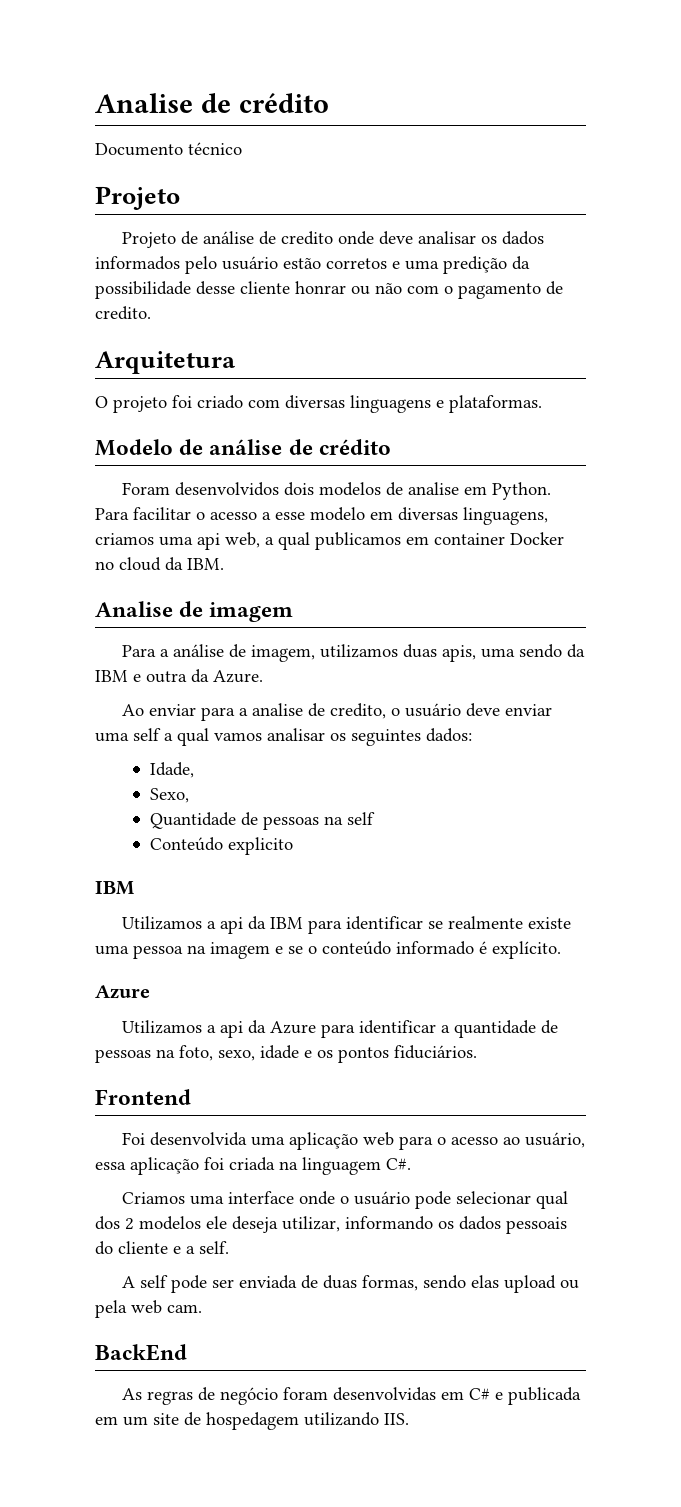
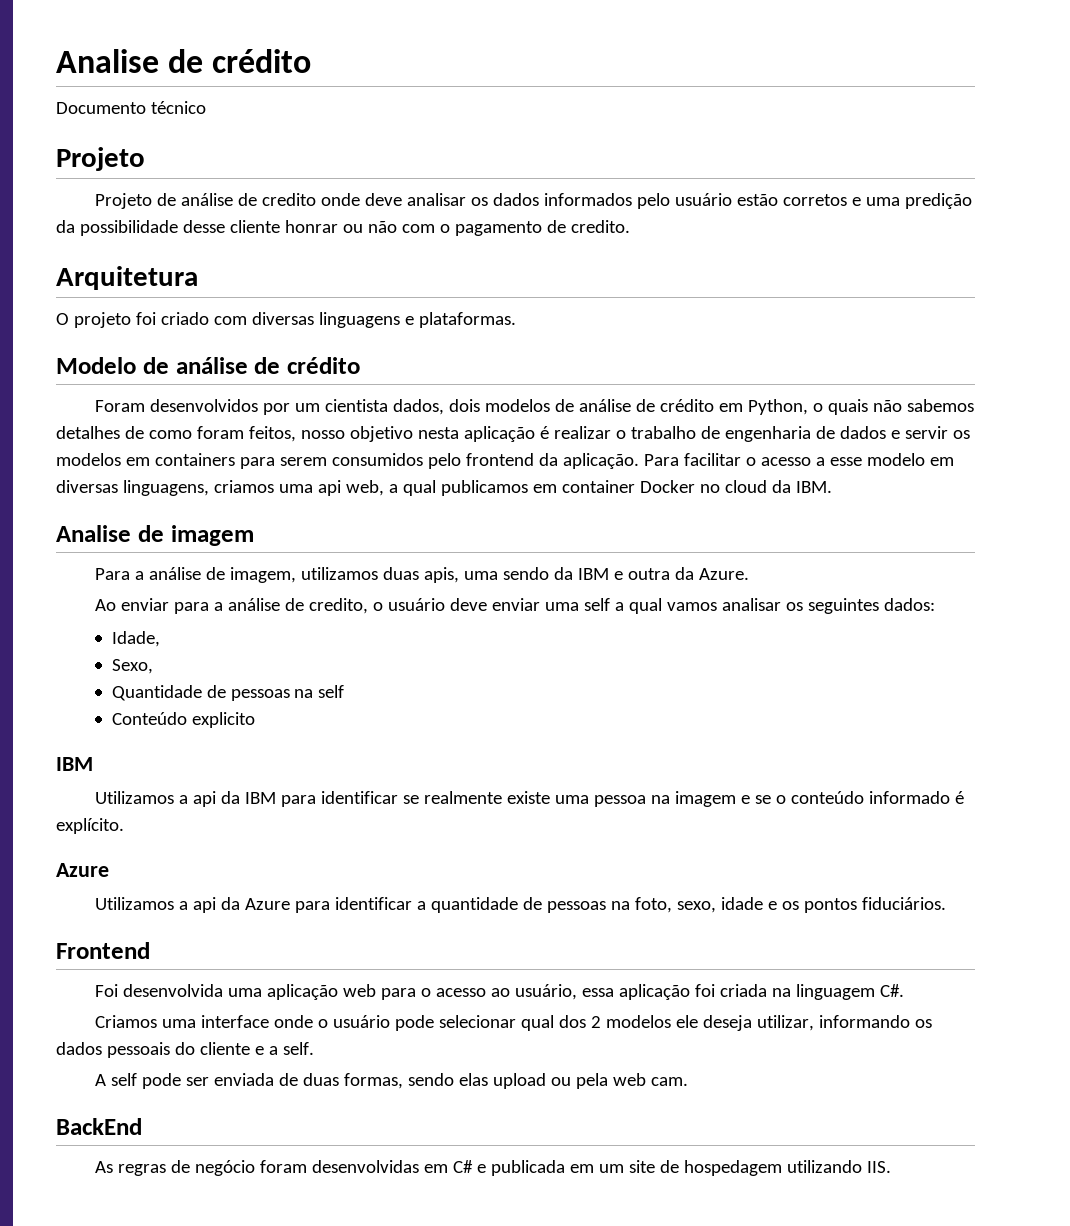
- Foram desenvolvidos dois modelos de analise em Python.
+ Foram desenvolvidos por um cientista dados, dois modelos de análise de crédito em Python, o quais não sabemos detalhes de como foram feitos, nosso objetivo nesta aplicação é realizar o trabalho de engenharia de dados e servir os modelos em containers para serem consumidos pelo frontend da aplicação.
- Ao enviar para a analise de credito, o usuário deve enviar uma self a qual vamos analisar os seguintes dados:
+ Ao enviar para a análise de credito, o usuário deve enviar uma self a qual vamos analisar os seguintes dados:

